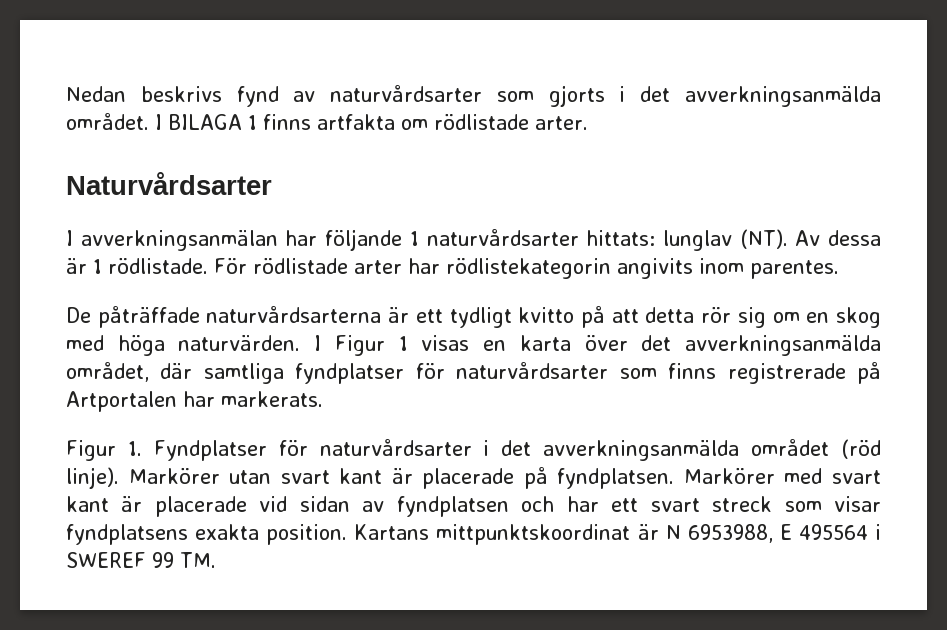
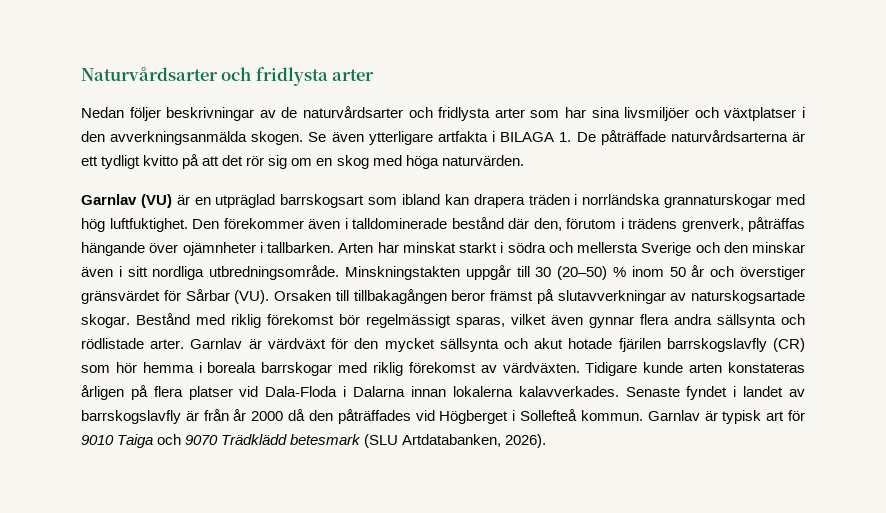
- Nedan beskrivs fynd av naturvårdsarter som gjorts i det avverkningsanmälda området. I BILAGA 1 finns artfakta om rödlistade arter.
- Naturvårdsarter
- I avverkningsanmälan har följande 1 naturvårdsarter hittats: lunglav (NT). Av dessa är 1 rödlistade. För rödlistade arter har rödlistekategorin angivits inom parentes.
- De påträffade naturvårdsarterna är ett tydligt kvitto på att detta rör sig om en skog med höga naturvärden. I Figur 1 visas en karta över det avverkningsanmälda området, där samtliga fyndplatser för naturvårdsarter som finns registrerade på Artportalen har markerats.
- Figur 1. Fyndplatser för naturvårdsarter i det avverkningsanmälda området (röd linje). Markörer utan svart kant är placerade på fyndplatsen. Markörer med svart kant är placerade vid sidan av fyndplatsen och har ett svart streck som visar fyndplatsens exakta position. Kartans mittpunktskoordinat är N 6953988, E 495564 i SWEREF 99 TM.
+ Naturvårdsarter och fridlysta arter
+ Nedan följer beskrivningar av de naturvårdsarter och fridlysta arter som har sina livsmiljöer och växtplatser i den avverkningsanmälda skogen. Se även ytterligare artfakta i BILAGA 1. De påträffade naturvårdsarterna är ett tydligt kvitto på att det rör sig om en skog med höga naturvärden.
+ Garnlav (VU) är en utpräglad barrskogsart som ibland kan drapera träden i norrländska grannaturskogar med hög luftfuktighet. Den förekommer även i talldominerade bestånd där den, förutom i trädens grenverk, påträffas hängande över ojämnheter i tallbarken. Arten har minskat starkt i södra och mellersta Sverige och den minskar även i sitt nordliga utbredningsområde. Minskningstakten uppgår till 30 (20–50) % inom 50 år och överstiger gränsvärdet för Sårbar (VU). Orsaken till tillbakagången beror främst på slutavverkningar av naturskogsartade skogar. Bestånd med riklig förekomst bör regelmässigt sparas, vilket även gynnar flera andra sällsynta och rödlistade arter. Garnlav är värdväxt för den mycket sällsynta och akut hotade fjärilen barrskogslavfly (CR) som hör hemma i boreala barrskogar med riklig förekomst av värdväxten. Tidigare kunde arten konstateras årligen på flera platser vid Dala-Floda i Dalarna innan lokalerna kalavverkades. Senaste fyndet i landet av barrskogslavfly är från år 2000 då den påträffades vid Högberget i Sollefteå kommun. Garnlav är typisk art för 9010 Taiga och 9070 Trädklädd betesmark (SLU Artdatabanken, 2026).

